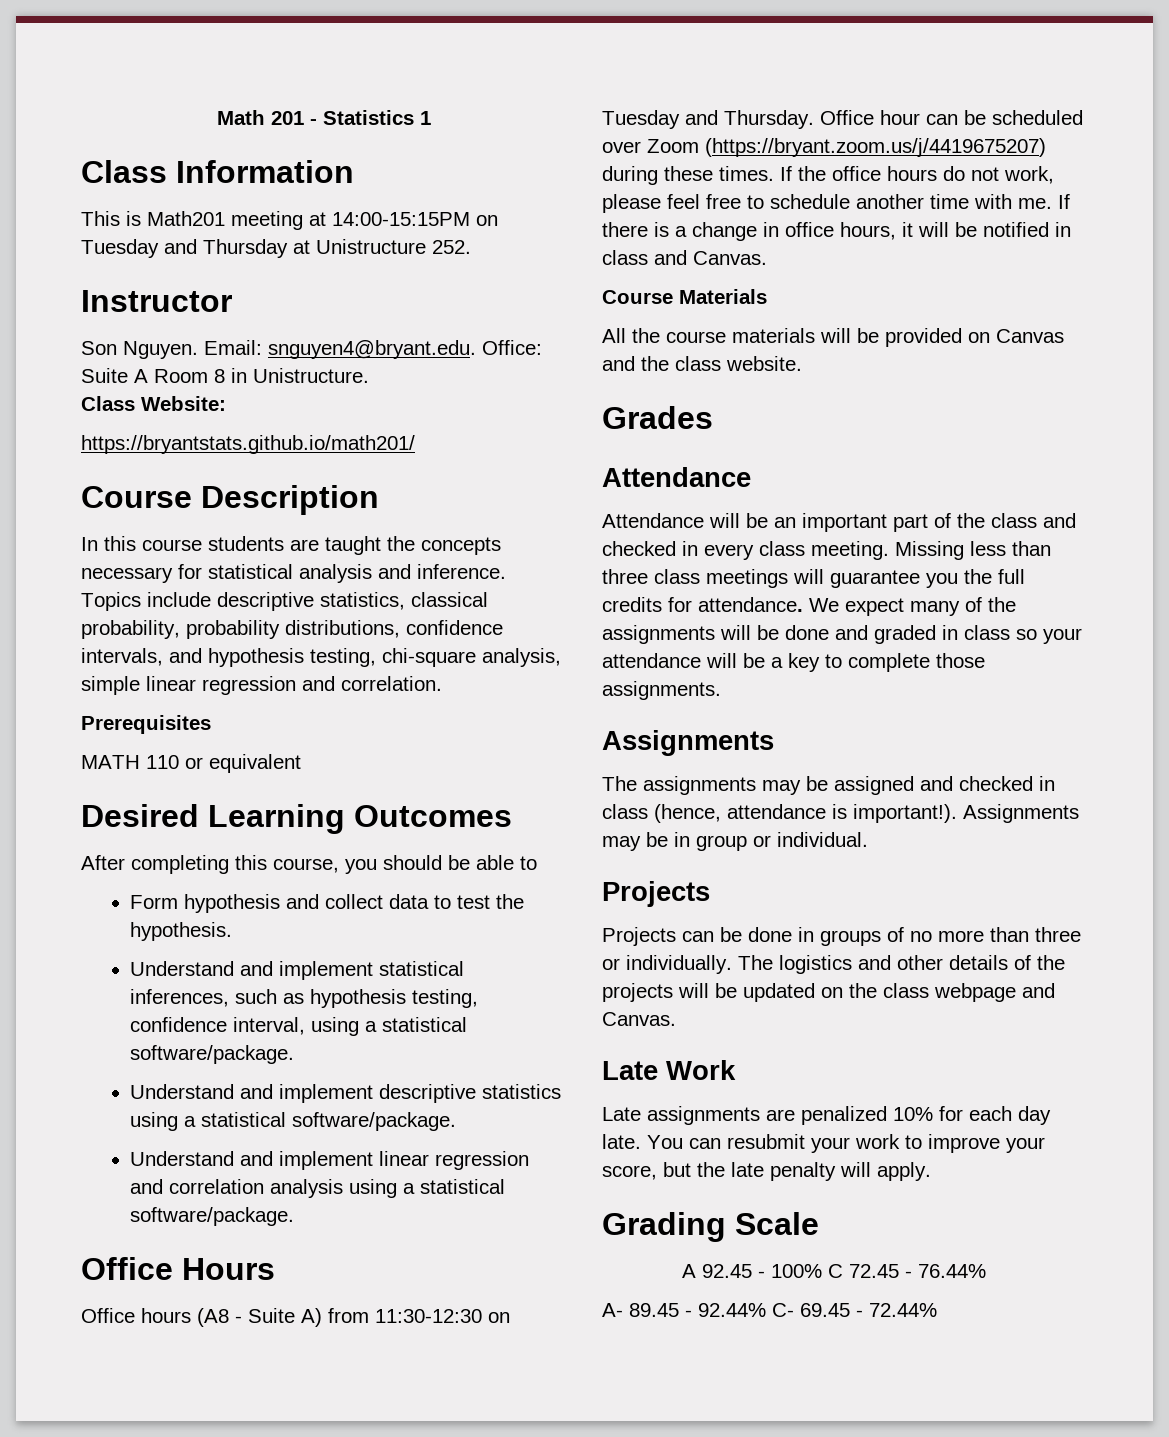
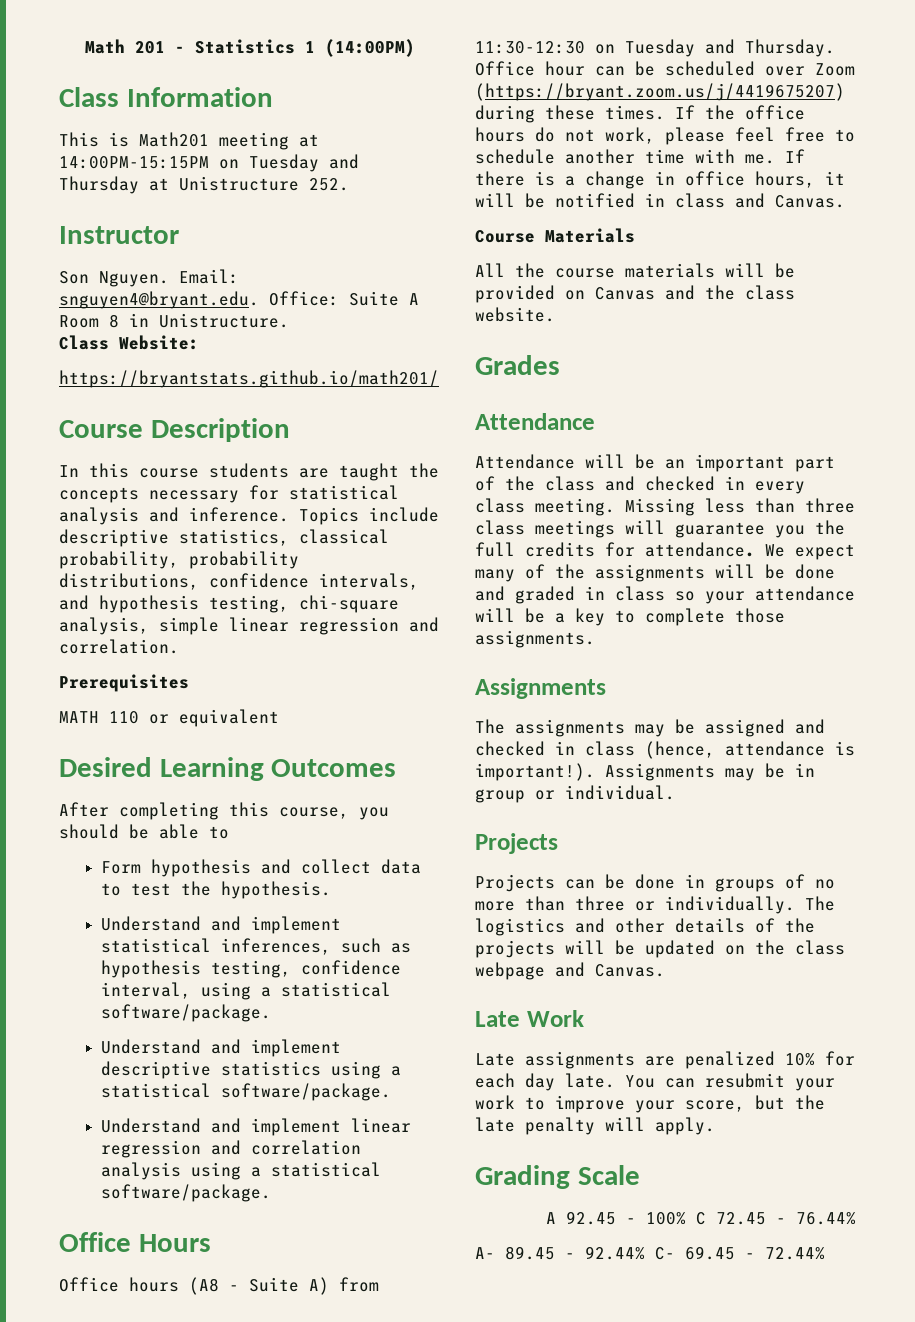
- Math 201 - Statistics 1
+ Math 201 - Statistics 1 (14:00PM)
- This is Math201 meeting at 14:00-15:15PM on Tuesday and Thursday at Unistructure 252.
+ This is Math201 meeting at 14:00PM-15:15PM on Tuesday and Thursday at Unistructure 252.

